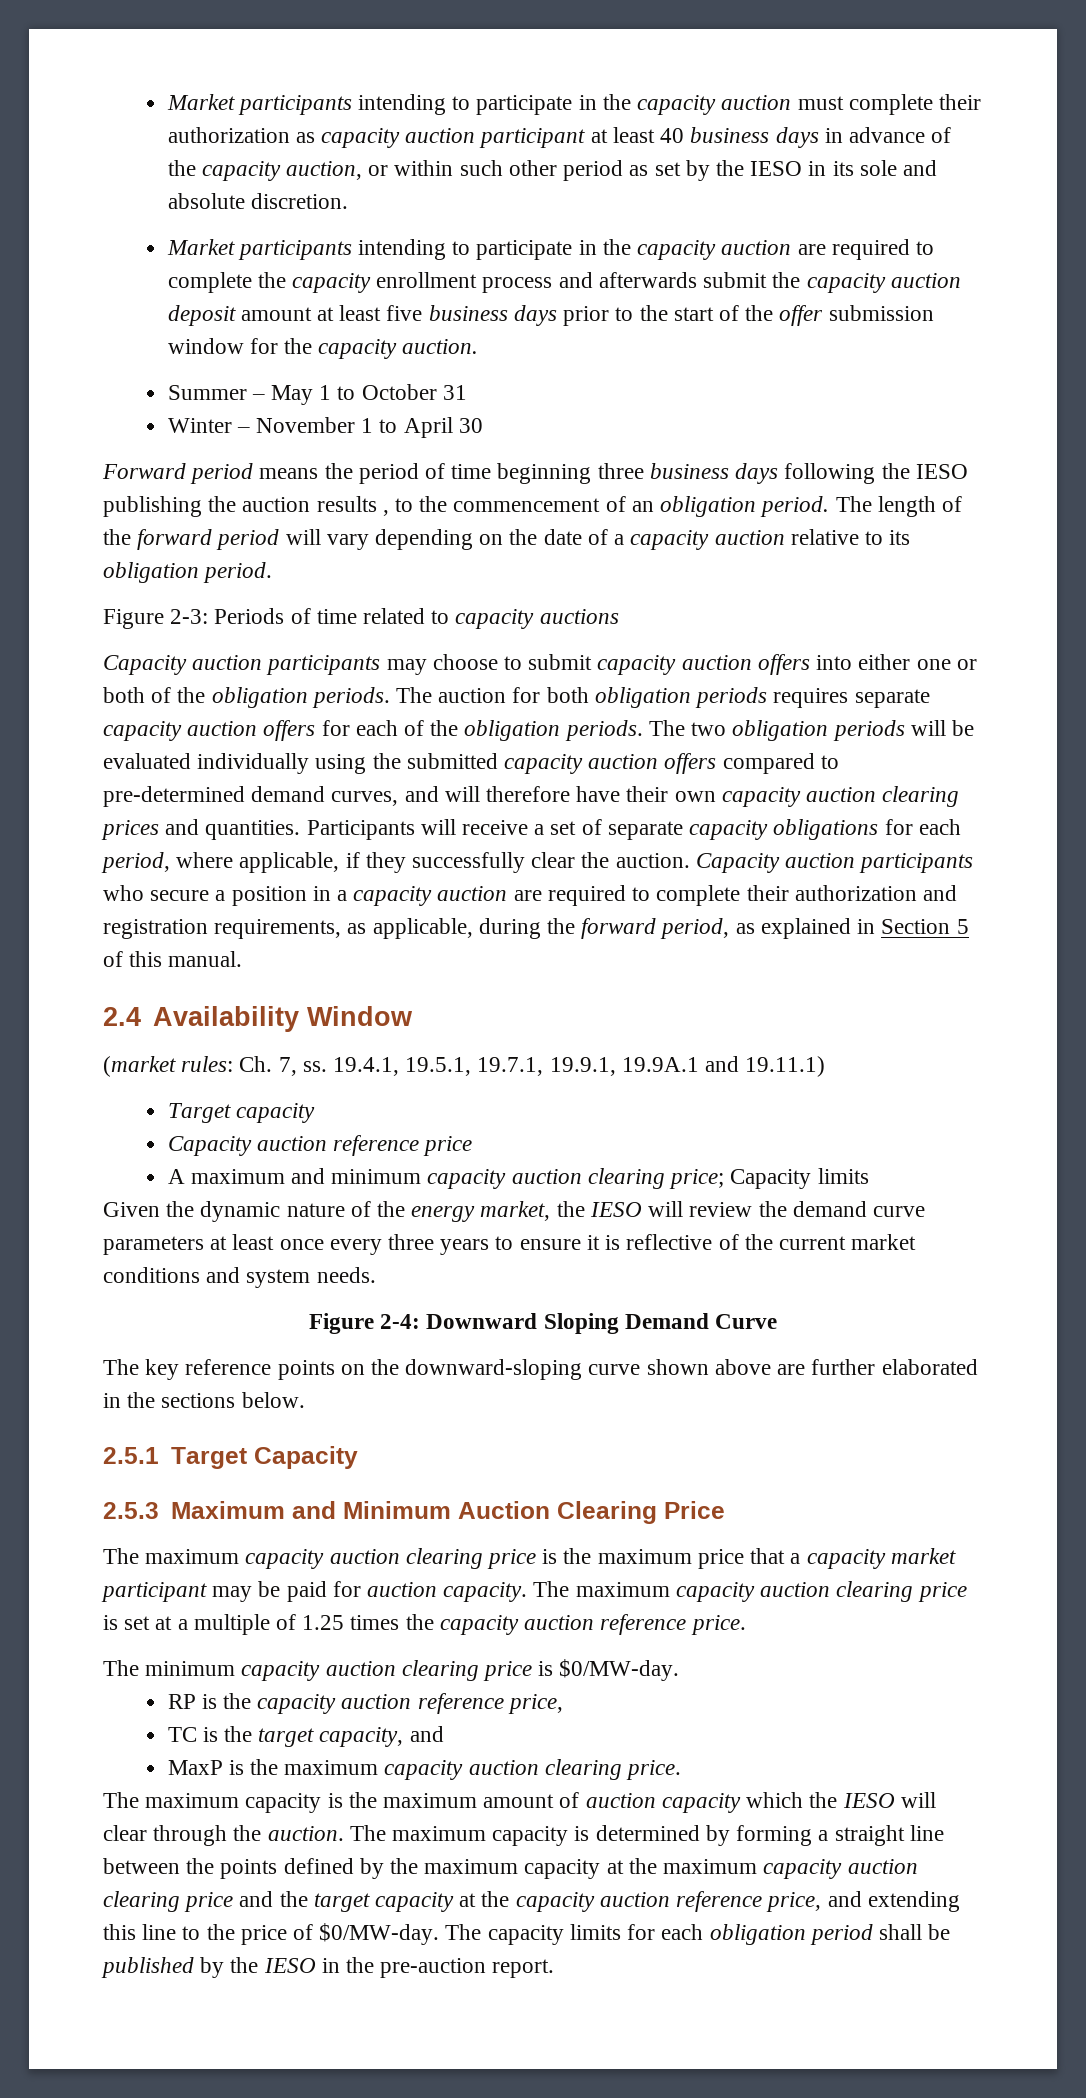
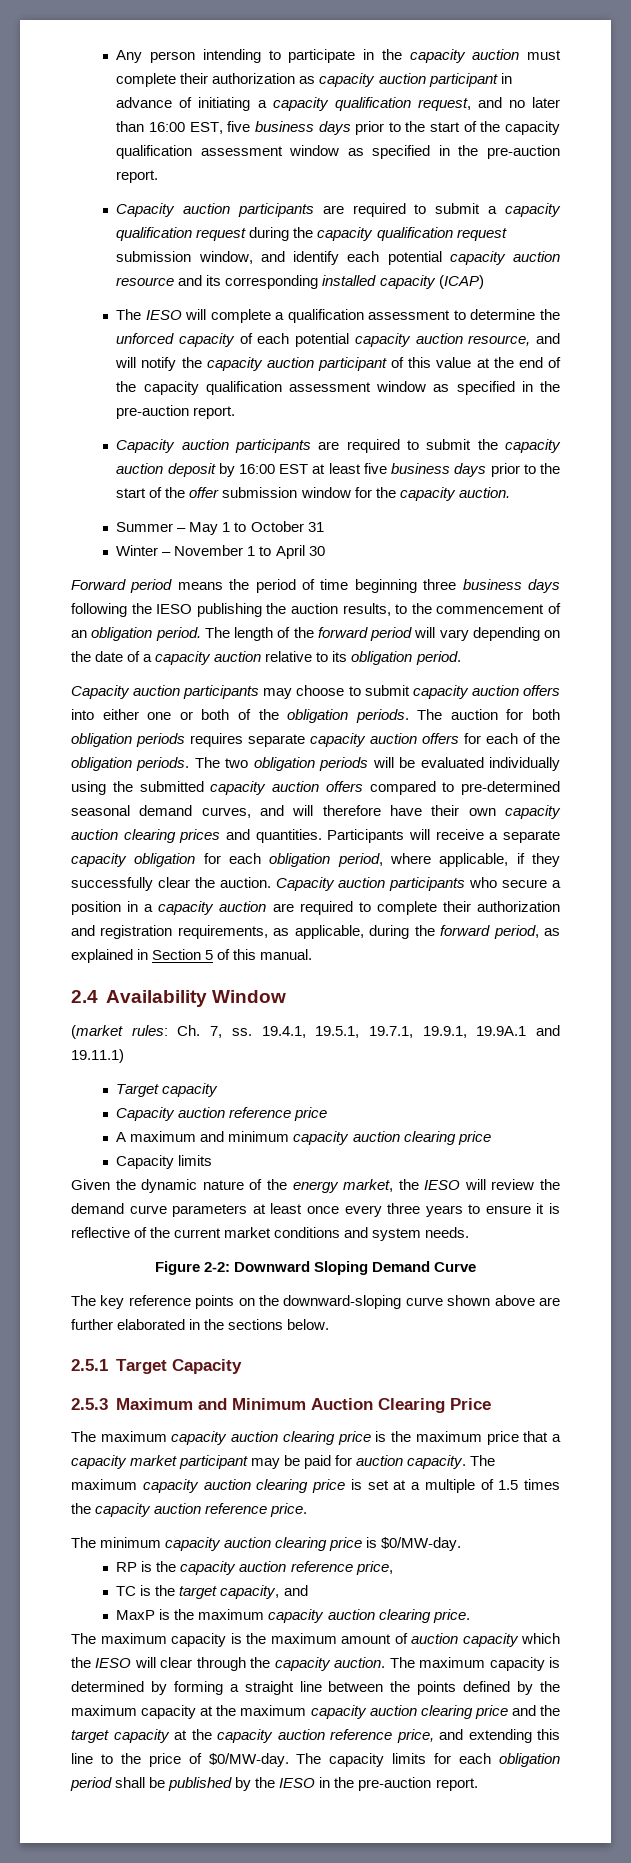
- Market participants intending to participate in the capacity auction must complete their authorization as capacity auction participant at least 40 business days in advance of the capacity auction, or within such other period as set by the IESO in its sole and absolute discretion.
- Market participants intending to participate in the capacity auction are required to complete the capacity enrollment process and afterwards submit the capacity auction deposit amount at least five business days prior to the start of the offer submission window for the capacity auction.
+ Any person intending to participate in the capacity auction must complete their authorization as capacity auction participant in advance of initiating a capacity qualification request, and no later than 16:00 EST, five business days prior to the start of the capacity qualification assessment window as specified in the pre-auction report.
+ Capacity auction participants are required to submit a capacity qualification request during the capacity qualification request submission window, and identify each potential capacity auction resource and its corresponding installed capacity (ICAP)
+ The IESO will complete a qualification assessment to determine the unforced capacity of each potential capacity auction resource, and will notify the capacity auction participant of this value at the end of the capacity qualification assessment window as specified in the pre-auction report.
+ Capacity auction participants are required to submit the capacity auction deposit by 16:00 EST at least five business days prior to the start of the offer submission window for the capacity auction.
- Forward period means the period of time beginning three business days following the IESO publishing the auction results , to the commencement of an obligation period.
+ Forward period means the period of time beginning three business days following the IESO publishing the auction results, to the commencement of an obligation period.
- Figure 2-3: Periods of time related to capacity auctions
- The two obligation periods will be evaluated individually using the submitted capacity auction offers compared to pre-determined demand curves, and will therefore have their own capacity auction clearing prices and quantities.
+ The two obligation periods will be evaluated individually using the submitted capacity auction offers compared to pre-determined seasonal demand curves, and will therefore have their own capacity auction clearing prices and quantities.
- Participants will receive a set of separate capacity obligations for each period, where applicable, if they successfully clear the auction.
+ Participants will receive a separate capacity obligation for each obligation period, where applicable, if they successfully clear the auction.
- A maximum and minimum capacity auction clearing price; Capacity limits
+ A maximum and minimum capacity auction clearing price
+ Capacity limits
- Figure 2-4: Downward Sloping Demand Curve
+ Figure 2-2: Downward Sloping Demand Curve
- The maximum capacity auction clearing price is set at a multiple of 1.25 times the capacity auction reference price.
+ The maximum capacity auction clearing price is set at a multiple of 1.5 times the capacity auction reference price.
- The maximum capacity is the maximum amount of auction capacity which the IESO will clear through the auction.
+ The maximum capacity is the maximum amount of auction capacity which the IESO will clear through the capacity auction.

